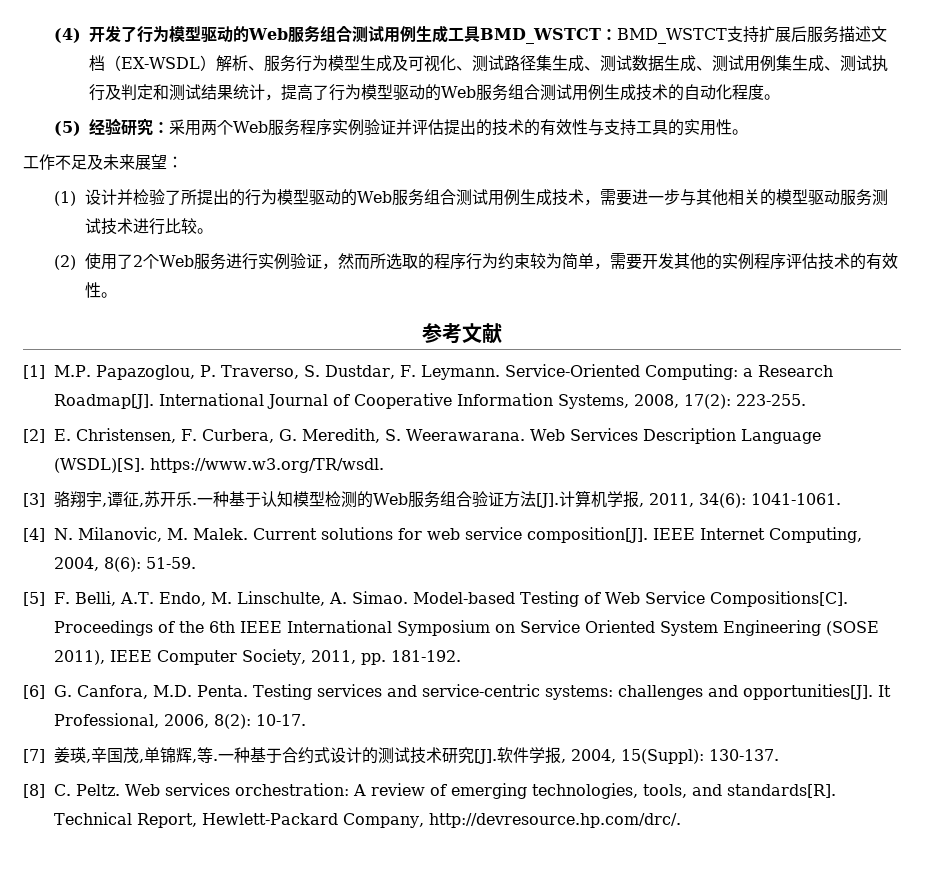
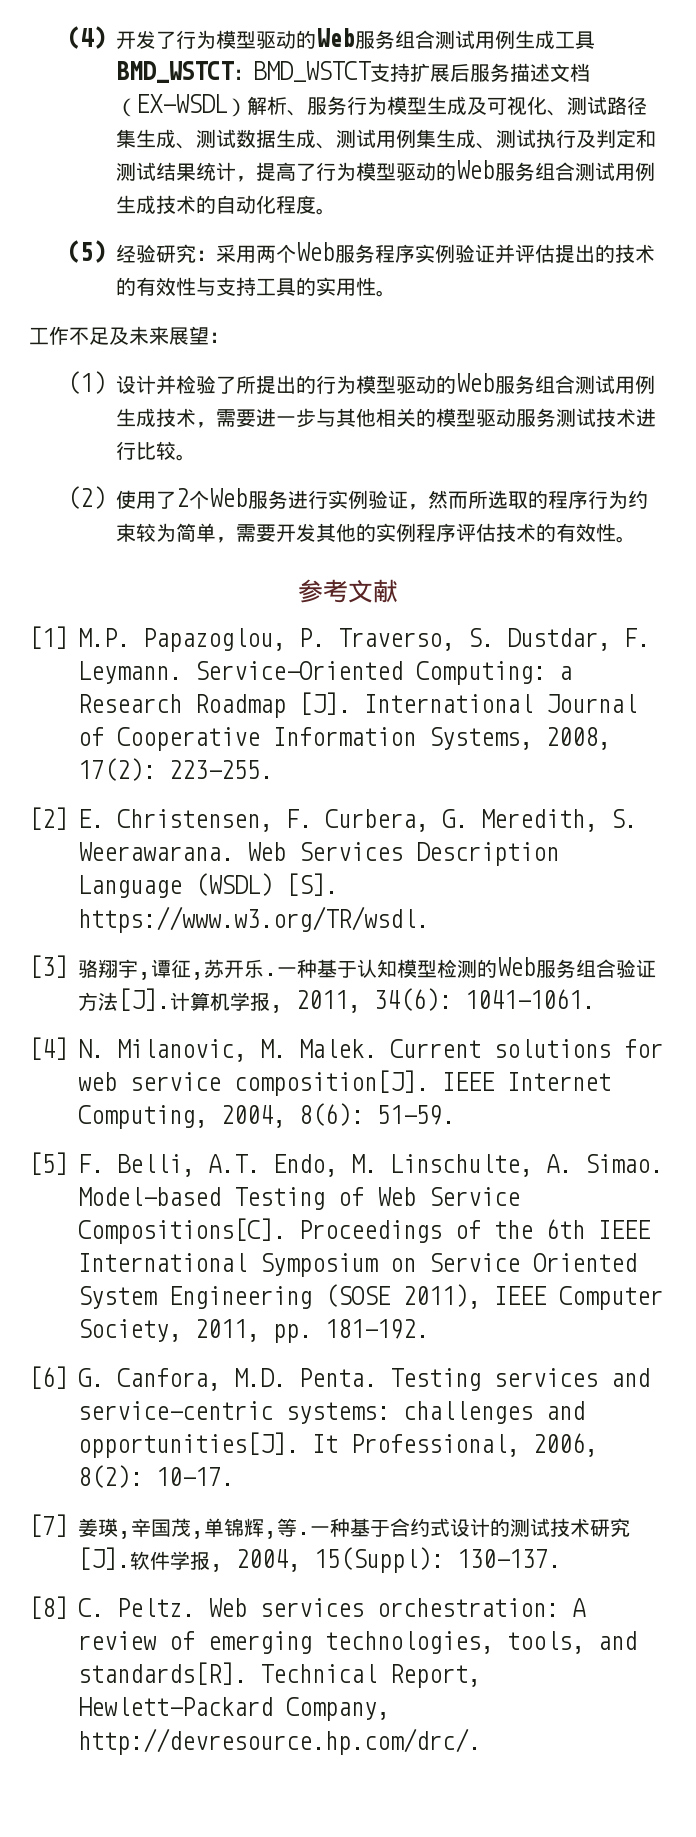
- Service-Oriented Computing: a Research Roadmap[J]. International Journal of Cooperative Information Systems, 2008, 17(2): 223-255.
+ Service-Oriented Computing: a Research Roadmap [J]. International Journal of Cooperative Information Systems, 2008, 17(2): 223-255.
- Web Services Description Language (WSDL)[S]. https://www.w3.org/TR/wsdl.
+ Web Services Description Language (WSDL) [S]. https://www.w3.org/TR/wsdl.

